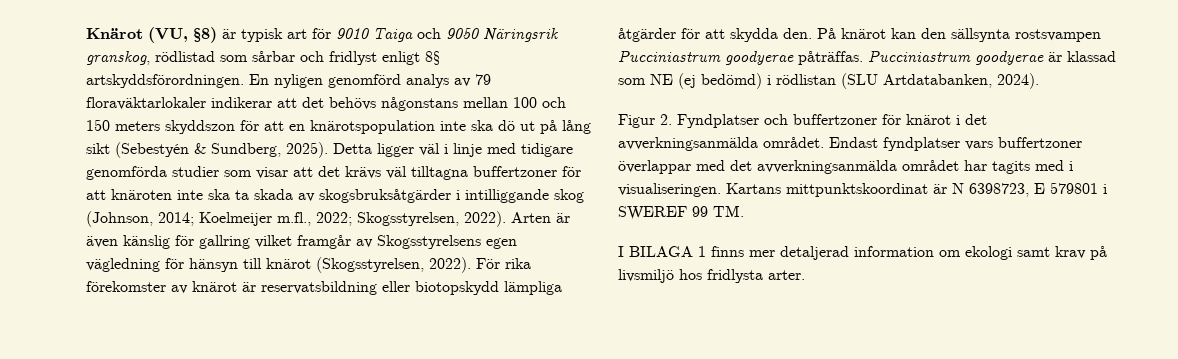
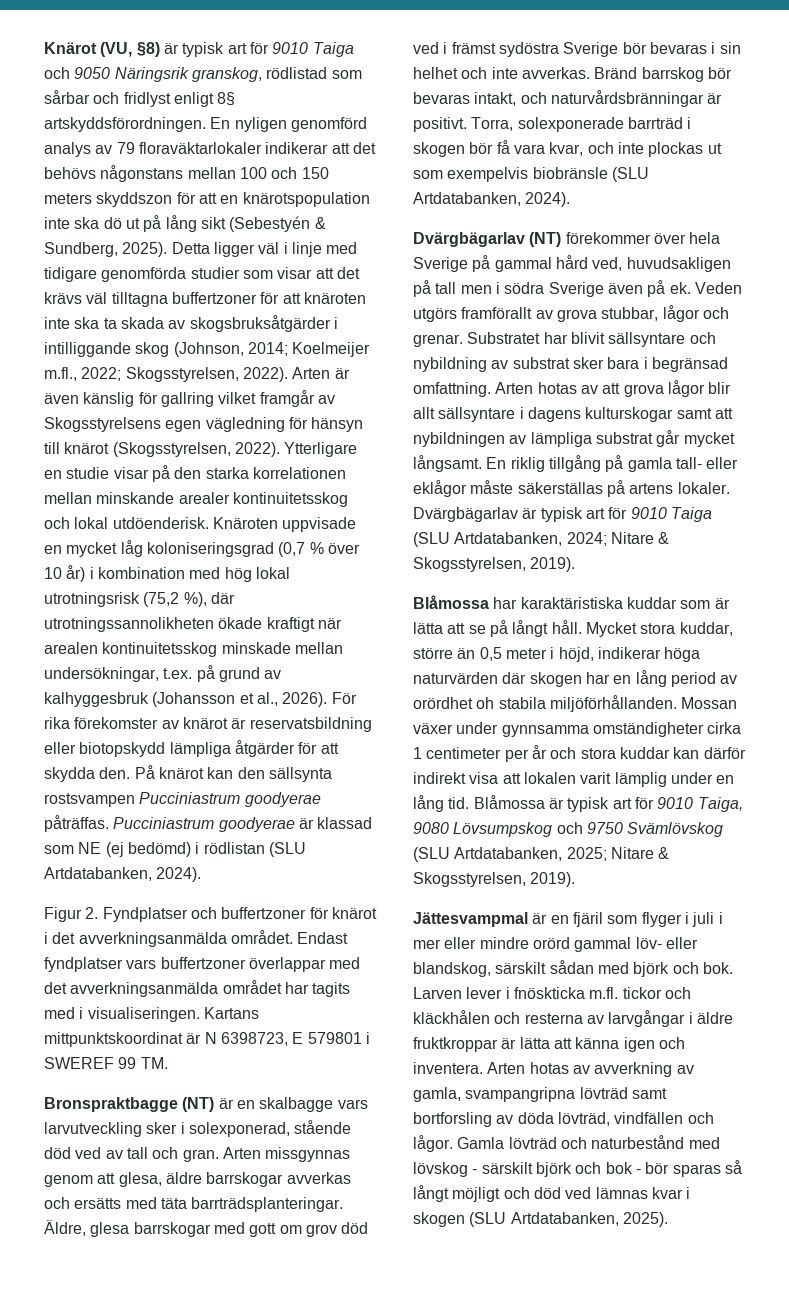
+ Ytterligare en studie visar på den starka korrelationen mellan minskande arealer kontinuitetsskog och lokal utdöenderisk. Knäroten uppvisade en mycket låg koloniseringsgrad (0,7 % över 10 år) i kombination med hög lokal utrotningsrisk (75,2 %), där utrotningssannolikheten ökade kraftigt när arealen kontinuitetsskog minskade mellan undersökningar, t.ex. på grund av kalhyggesbruk (Johansson et al., 2026).
- I BILAGA 1 finns mer detaljerad information om ekologi samt krav på livsmiljö hos fridlysta arter.
+ Bronspraktbagge (NT) är en skalbagge vars larvutveckling sker i solexponerad, stående död ved av tall och gran. Arten missgynnas genom att glesa, äldre barrskogar avverkas och ersätts med täta barrträdsplanteringar. Äldre, glesa barrskogar med gott om grov död ved i främst sydöstra Sverige bör bevaras i sin helhet och inte avverkas. Bränd barrskog bör bevaras intakt, och naturvårdsbränningar är positivt. Torra, solexponerade barrträd i skogen bör få vara kvar, och inte plockas ut som exempelvis biobränsle (SLU Artdatabanken, 2024).
+ Dvärgbägarlav (NT) förekommer över hela Sverige på gammal hård ved, huvudsakligen på tall men i södra Sverige även på ek. Veden utgörs framförallt av grova stubbar, lågor och grenar. Substratet har blivit sällsyntare och nybildning av substrat sker bara i begränsad omfattning. Arten hotas av att grova lågor blir allt sällsyntare i dagens kulturskogar samt att nybildningen av lämpliga substrat går mycket långsamt. En riklig tillgång på gamla tall- eller eklågor måste säkerställas på artens lokaler. Dvärgbägarlav är typisk art för 9010 Taiga (SLU Artdatabanken, 2024; Nitare & Skogsstyrelsen, 2019).
+ Blåmossa har karaktäristiska kuddar som är lätta att se på långt håll. Mycket stora kuddar, större än 0,5 meter i höjd, indikerar höga naturvärden där skogen har en lång period av orördhet oh stabila miljöförhållanden. Mossan växer under gynnsamma omständigheter cirka 1 centimeter per år och stora kuddar kan därför indirekt visa att lokalen varit lämplig under en lång tid. Blåmossa är typisk art för 9010 Taiga, 9080 Lövsumpskog och 9750 Svämlövskog (SLU Artdatabanken, 2025; Nitare & Skogsstyrelsen, 2019).
+ Jättesvampmal är en fjäril som flyger i juli i mer eller mindre orörd gammal löv- eller blandskog, särskilt sådan med björk och bok. Larven lever i fnöskticka m.fl. tickor och kläckhålen och resterna av larvgångar i äldre fruktkroppar är lätta att känna igen och inventera. Arten hotas av avverkning av gamla, svampangripna lövträd samt bortforsling av döda lövträd, vindfällen och lågor. Gamla lövträd och naturbestånd med lövskog - särskilt björk och bok - bör sparas så långt möjligt och död ved lämnas kvar i skogen (SLU Artdatabanken, 2025).

